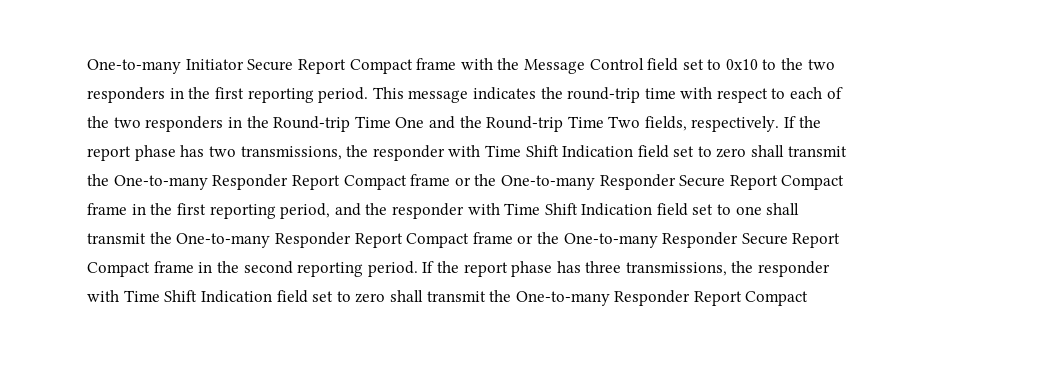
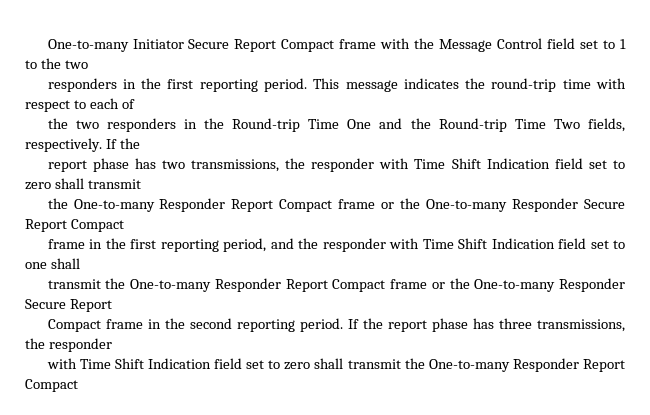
- One-to-many Initiator Secure Report Compact frame with the Message Control field set to 0x10 to the two
+ One-to-many Initiator Secure Report Compact frame with the Message Control field set to 1 to the two

